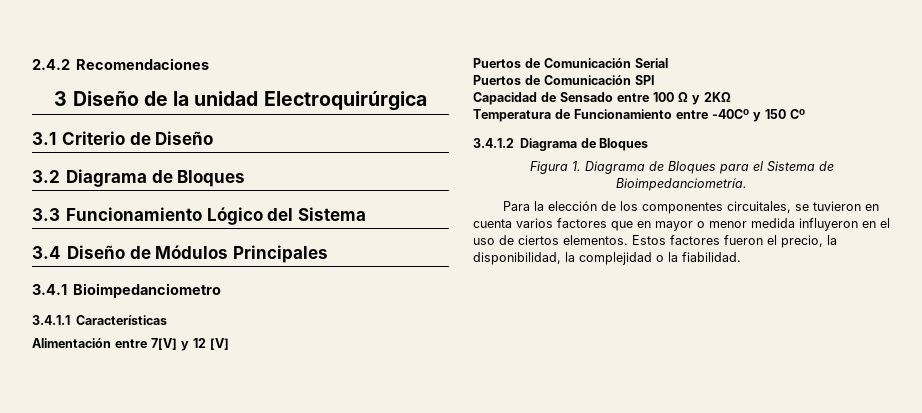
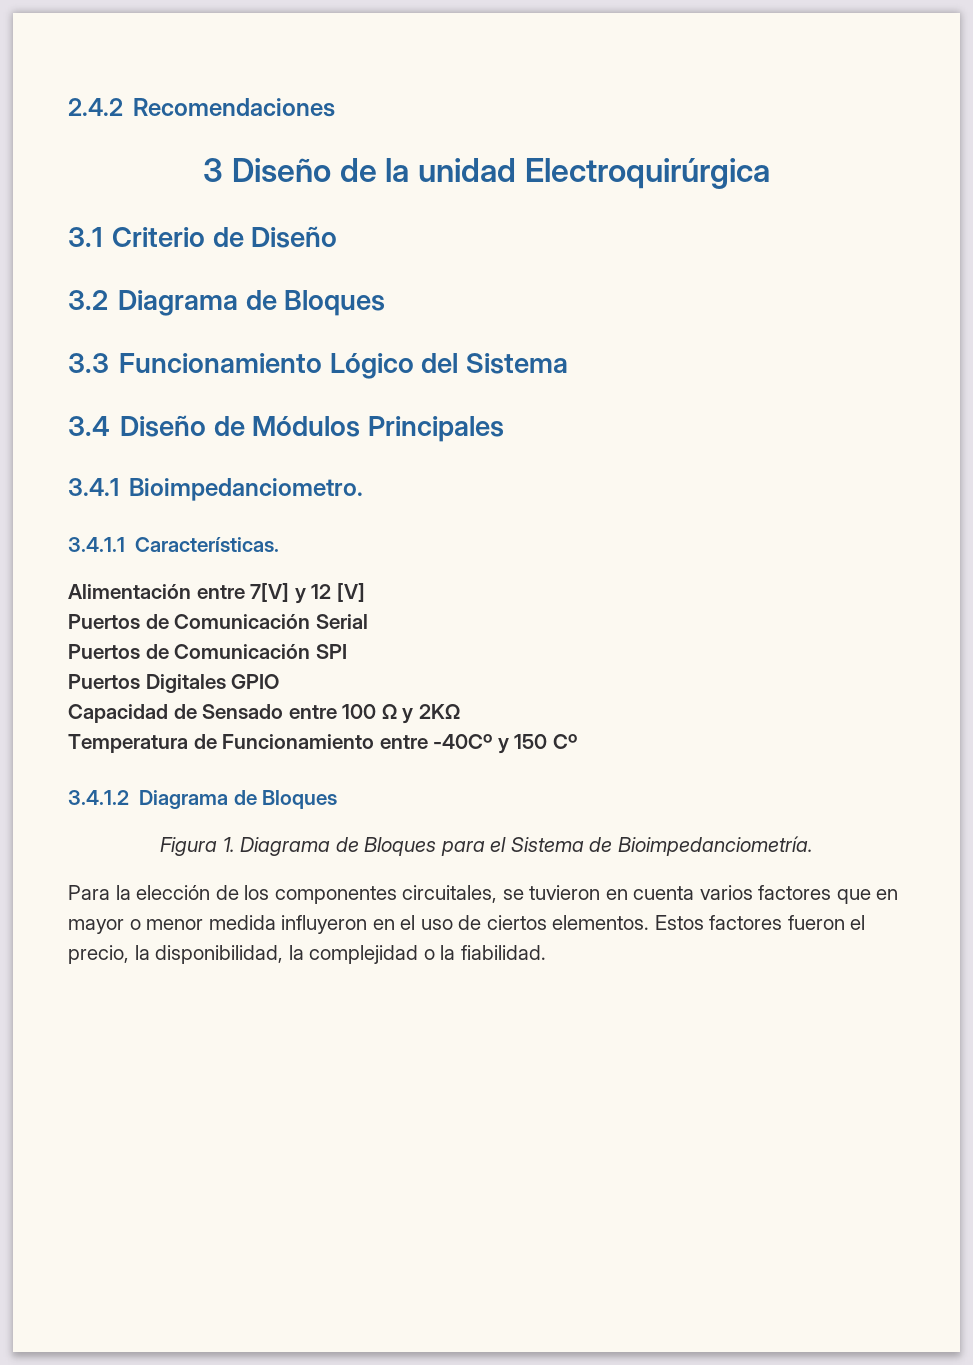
- 3.4.1 Bioimpedanciometro
+ 3.4.1 Bioimpedanciometro.
- 3.4.1.1 Características
+ 3.4.1.1 Características.
+ Puertos Digitales GPIO

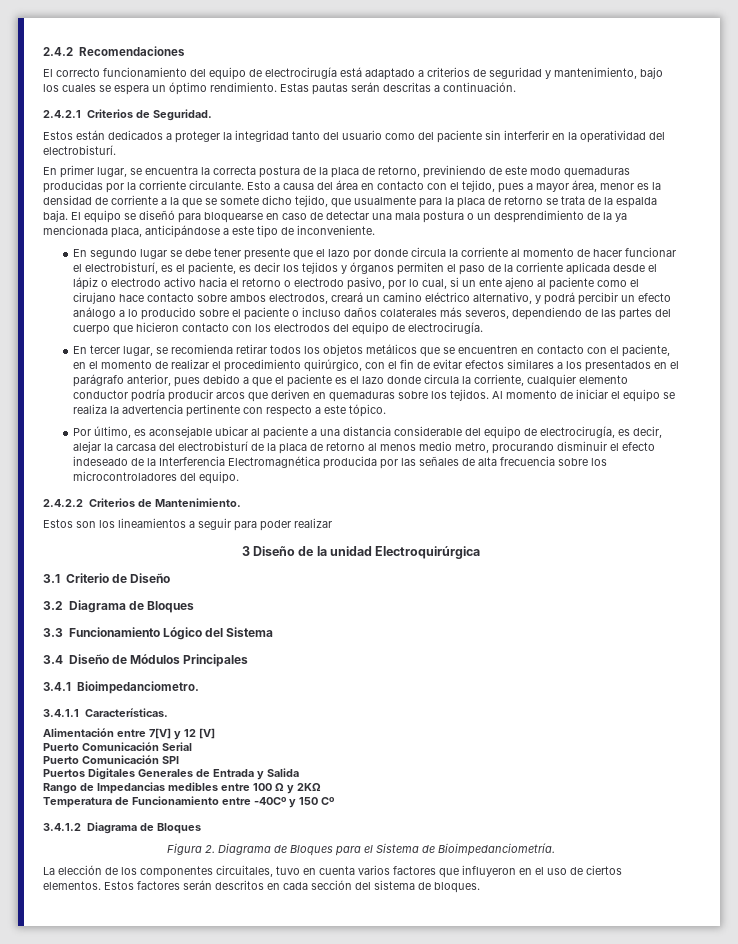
+ El correcto funcionamiento del equipo de electrocirugía está adaptado a criterios de seguridad y mantenimiento, bajo los cuales se espera un óptimo rendimiento. Estas pautas serán descritas a continuación.
+ 2.4.2.1 Criterios de Seguridad.
+ Estos están dedicados a proteger la integridad tanto del usuario como del paciente sin interferir en la operatividad del electrobisturí.
+ En primer lugar, se encuentra la correcta postura de la placa de retorno, previniendo de este modo quemaduras producidas por la corriente circulante. Esto a causa del área en contacto con el tejido, pues a mayor área, menor es la densidad de corriente a la que se somete dicho tejido, que usualmente para la placa de retorno se trata de la espalda baja. El equipo se diseñó para bloquearse en caso de detectar una mala postura o un desprendimiento de la ya mencionada placa, anticipándose a este tipo de inconveniente.
+ En segundo lugar se debe tener presente que el lazo por donde circula la corriente al momento de hacer funcionar el electrobisturí, es el paciente, es decir los tejidos y órganos permiten el paso de la corriente aplicada desde el lápiz o electrodo activo hacia el retorno o electrodo pasivo, por lo cual, si un ente ajeno al paciente como el cirujano hace contacto sobre ambos electrodos, creará un camino eléctrico alternativo, y podrá percibir un efecto análogo a lo producido sobre el paciente o incluso daños colaterales más severos, dependiendo de las partes del cuerpo que hicieron contacto con los electrodos del equipo de electrocirugía.
+ En tercer lugar, se recomienda retirar todos los objetos metálicos que se encuentren en contacto con el paciente, en el momento de realizar el procedimiento quirúrgico, con el fin de evitar efectos similares a los presentados en el parágrafo anterior, pues debido a que el paciente es el lazo donde circula la corriente, cualquier elemento conductor podría producir arcos que deriven en quemaduras sobre los tejidos. Al momento de iniciar el equipo se realiza la advertencia pertinente con respecto a este tópico.
+ Por último, es aconsejable ubicar al paciente a una distancia considerable del equipo de electrocirugía, es decir, alejar la carcasa del electrobisturí de la placa de retorno al menos medio metro, procurando disminuir el efecto indeseado de la Interferencia Electromagnética producida por las señales de alta frecuencia sobre los microcontroladores del equipo.
+ 2.4.2.2 Criterios de Mantenimiento.
+ Estos son los lineamientos a seguir para poder realizar
- Puertos de Comunicación Serial
+ Puerto Comunicación Serial
- Puertos de Comunicación SPI
+ Puerto Comunicación SPI
- Puertos Digitales GPIO
- Capacidad de Sensado entre 100 Ω y 2KΩ
+ Puertos Digitales Generales de Entrada y Salida
+ Rango de Impedancias medibles entre 100 Ω y 2KΩ
- Figura 1. Diagrama de Bloques para el Sistema de Bioimpedanciometría.
+ Figura 2. Diagrama de Bloques para el Sistema de Bioimpedanciometría.
- Para la elección de los componentes circuitales, se tuvieron en cuenta varios factores que en mayor o menor medida influyeron en el uso de ciertos elementos.
+ La elección de los componentes circuitales, tuvo en cuenta varios factores que influyeron en el uso de ciertos elementos.
- Estos factores fueron el precio, la disponibilidad, la complejidad o la fiabilidad.
+ Estos factores serán descritos en cada sección del sistema de bloques.

